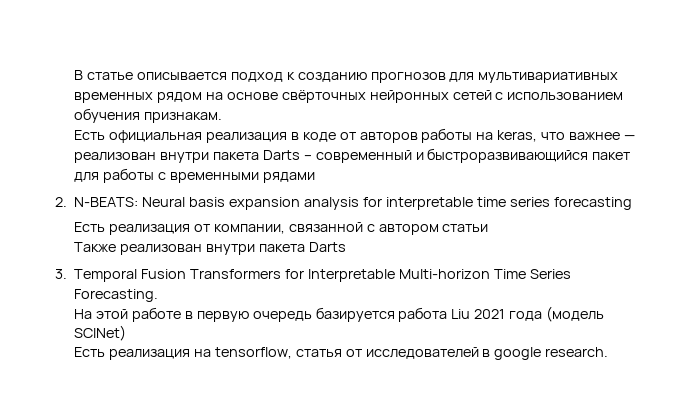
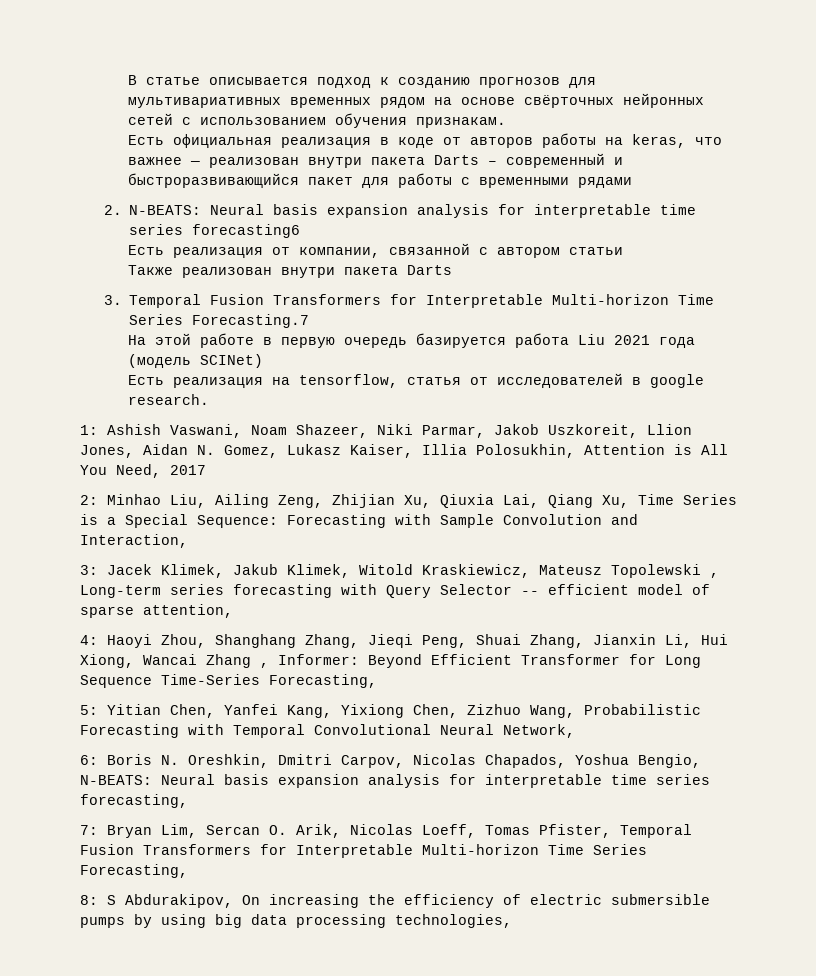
- 2. N-BEATS: Neural basis expansion analysis for interpretable time series forecasting
+ 2. N-BEATS: Neural basis expansion analysis for interpretable time series forecasting6
- 3. Temporal Fusion Transformers for Interpretable Multi-horizon Time Series Forecasting.
+ 3. Temporal Fusion Transformers for Interpretable Multi-horizon Time Series Forecasting.7
+ 1: Ashish Vaswani, Noam Shazeer, Niki Parmar, Jakob Uszkoreit, Llion Jones, Aidan N. Gomez, Lukasz Kaiser, Illia Polosukhin, Attention is All You Need, 2017
+ 2: Minhao Liu, Ailing Zeng, Zhijian Xu, Qiuxia Lai, Qiang Xu, Time Series is a Special Sequence: Forecasting with Sample Convolution and Interaction,
+ 3: Jacek Klimek, Jakub Klimek, Witold Kraskiewicz, Mateusz Topolewski , Long-term series forecasting with Query Selector -- efficient model of sparse attention,
+ 4: Haoyi Zhou, Shanghang Zhang, Jieqi Peng, Shuai Zhang, Jianxin Li, Hui Xiong, Wancai Zhang , Informer: Beyond Efficient Transformer for Long Sequence Time-Series Forecasting,
+ 5: Yitian Chen, Yanfei Kang, Yixiong Chen, Zizhuo Wang, Probabilistic Forecasting with Temporal Convolutional Neural Network,
+ 6: Boris N. Oreshkin, Dmitri Carpov, Nicolas Chapados, Yoshua Bengio, N-BEATS: Neural basis expansion analysis for interpretable time series forecasting,
+ 7: Bryan Lim, Sercan O. Arik, Nicolas Loeff, Tomas Pfister, Temporal Fusion Transformers for Interpretable Multi-horizon Time Series Forecasting,
+ 8: S Abdurakipov, On increasing the efficiency of electric submersible pumps by using big data processing technologies,

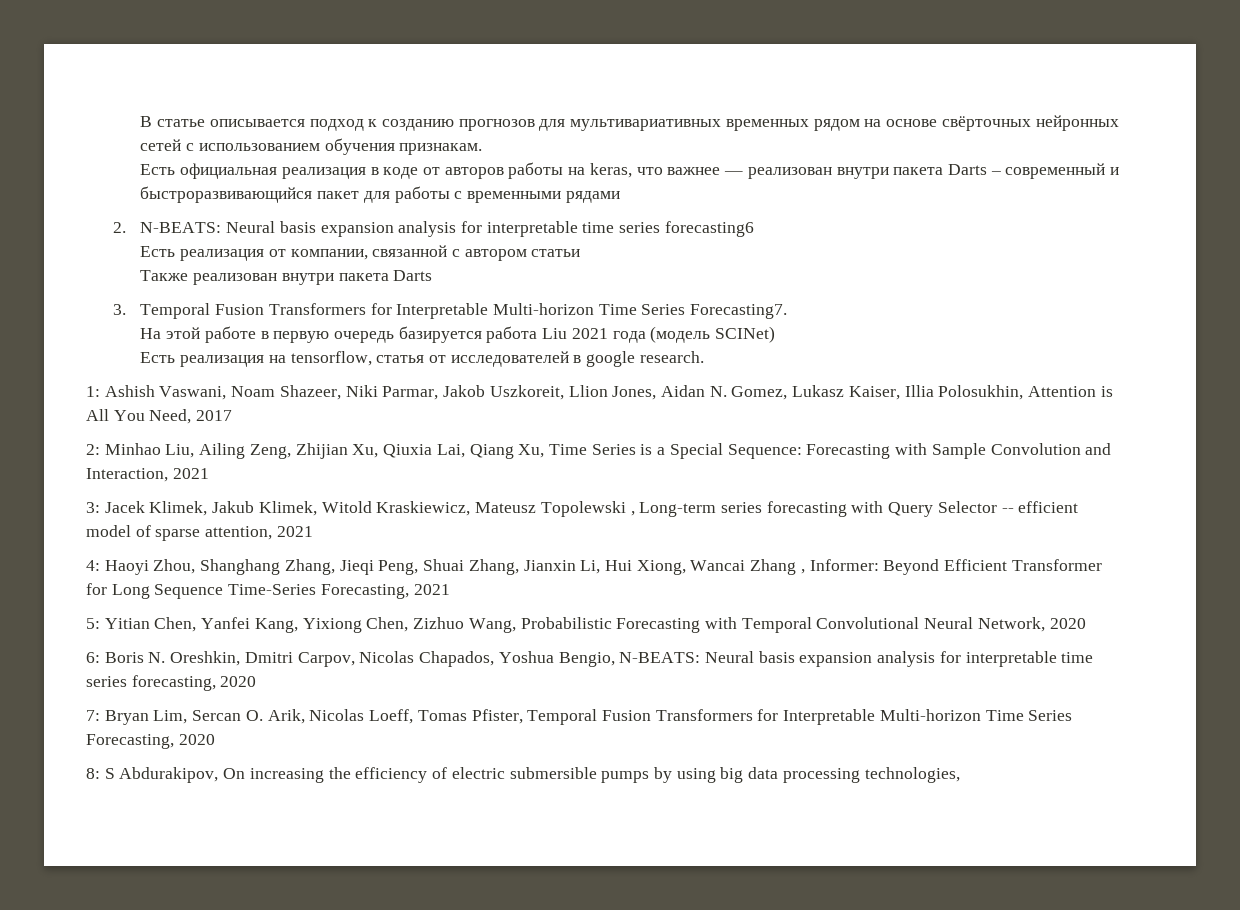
- 3. Temporal Fusion Transformers for Interpretable Multi-horizon Time Series Forecasting.7
+ 3. Temporal Fusion Transformers for Interpretable Multi-horizon Time Series Forecasting7.
- 2: Minhao Liu, Ailing Zeng, Zhijian Xu, Qiuxia Lai, Qiang Xu, Time Series is a Special Sequence: Forecasting with Sample Convolution and Interaction,
+ 2: Minhao Liu, Ailing Zeng, Zhijian Xu, Qiuxia Lai, Qiang Xu, Time Series is a Special Sequence: Forecasting with Sample Convolution and Interaction, 2021
- 3: Jacek Klimek, Jakub Klimek, Witold Kraskiewicz, Mateusz Topolewski , Long-term series forecasting with Query Selector -- efficient model of sparse attention,
+ 3: Jacek Klimek, Jakub Klimek, Witold Kraskiewicz, Mateusz Topolewski , Long-term series forecasting with Query Selector -- efficient model of sparse attention, 2021
- 4: Haoyi Zhou, Shanghang Zhang, Jieqi Peng, Shuai Zhang, Jianxin Li, Hui Xiong, Wancai Zhang , Informer: Beyond Efficient Transformer for Long Sequence Time-Series Forecasting,
+ 4: Haoyi Zhou, Shanghang Zhang, Jieqi Peng, Shuai Zhang, Jianxin Li, Hui Xiong, Wancai Zhang , Informer: Beyond Efficient Transformer for Long Sequence Time-Series Forecasting, 2021
- 5: Yitian Chen, Yanfei Kang, Yixiong Chen, Zizhuo Wang, Probabilistic Forecasting with Temporal Convolutional Neural Network,
+ 5: Yitian Chen, Yanfei Kang, Yixiong Chen, Zizhuo Wang, Probabilistic Forecasting with Temporal Convolutional Neural Network, 2020
- 6: Boris N. Oreshkin, Dmitri Carpov, Nicolas Chapados, Yoshua Bengio, N-BEATS: Neural basis expansion analysis for interpretable time series forecasting,
+ 6: Boris N. Oreshkin, Dmitri Carpov, Nicolas Chapados, Yoshua Bengio, N-BEATS: Neural basis expansion analysis for interpretable time series forecasting, 2020
- 7: Bryan Lim, Sercan O. Arik, Nicolas Loeff, Tomas Pfister, Temporal Fusion Transformers for Interpretable Multi-horizon Time Series Forecasting,
+ 7: Bryan Lim, Sercan O. Arik, Nicolas Loeff, Tomas Pfister, Temporal Fusion Transformers for Interpretable Multi-horizon Time Series Forecasting, 2020

